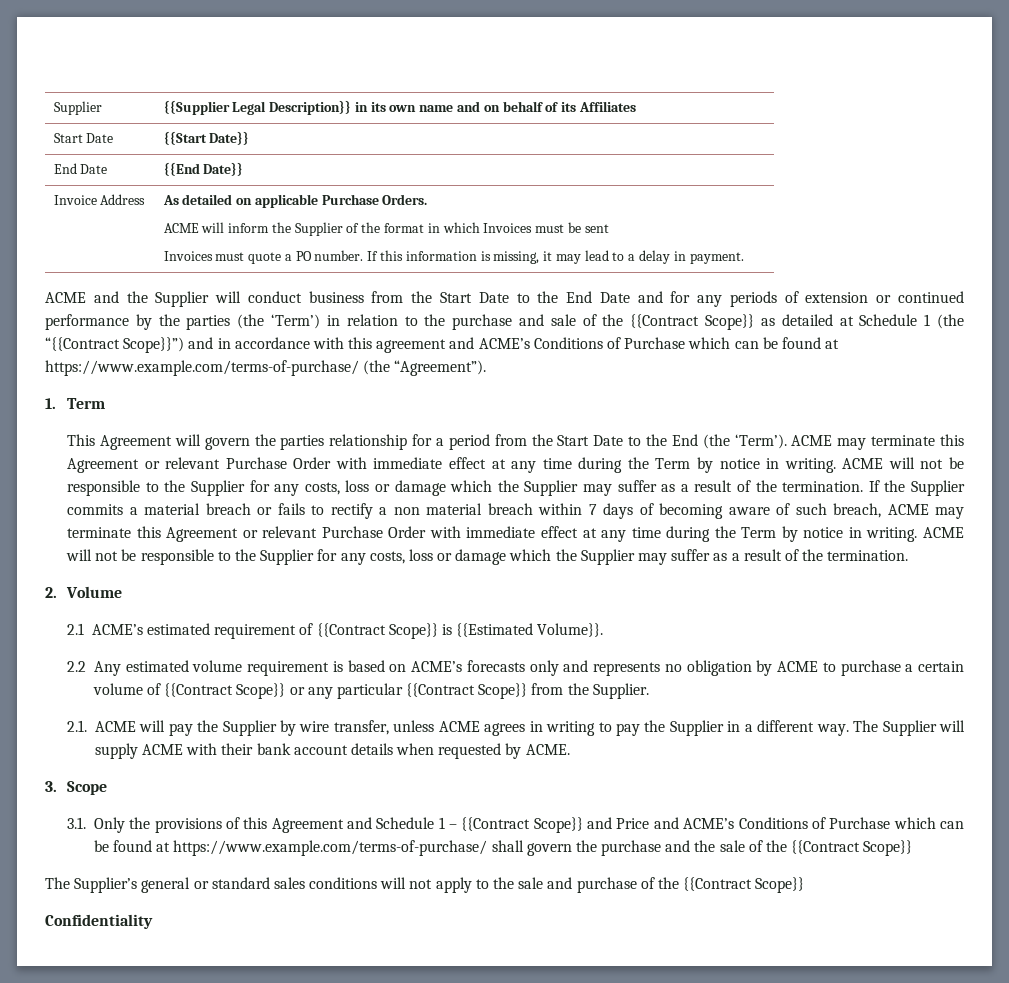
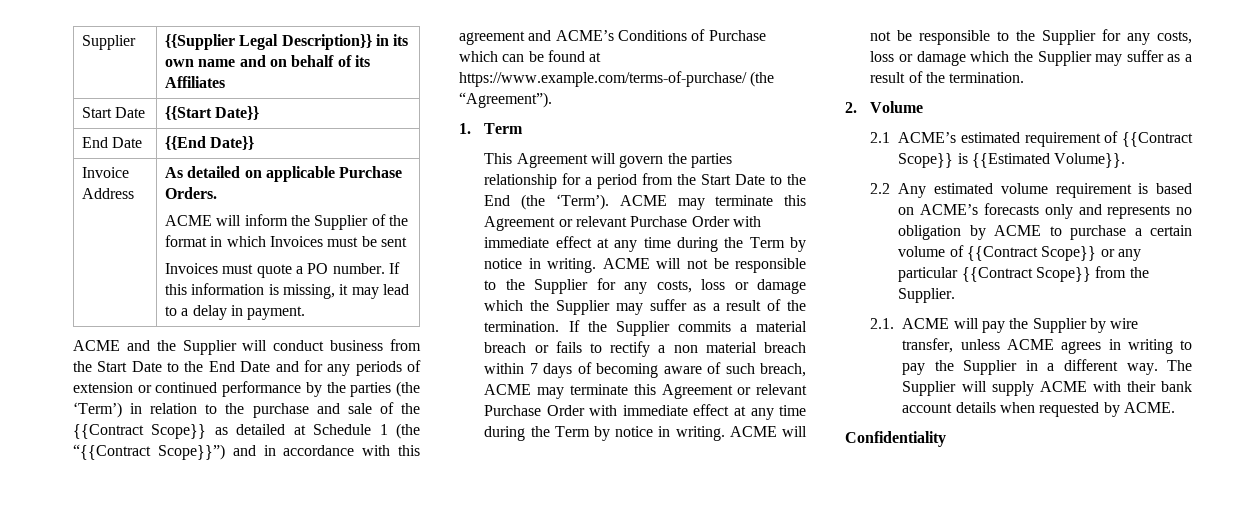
- 3. Scope
- 3.1. Only the provisions of this Agreement and Schedule 1 – {{Contract Scope}} and Price and ACME’s Conditions of Purchase which can be found at https://www.example.com/terms-of-purchase/ shall govern the purchase and the sale of the {{Contract Scope}}
- The Supplier’s general or standard sales conditions will not apply to the sale and purchase of the {{Contract Scope}}

